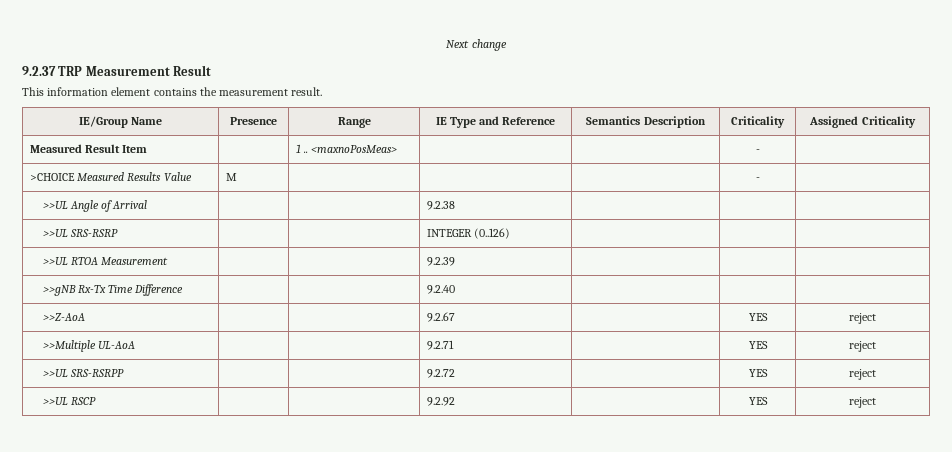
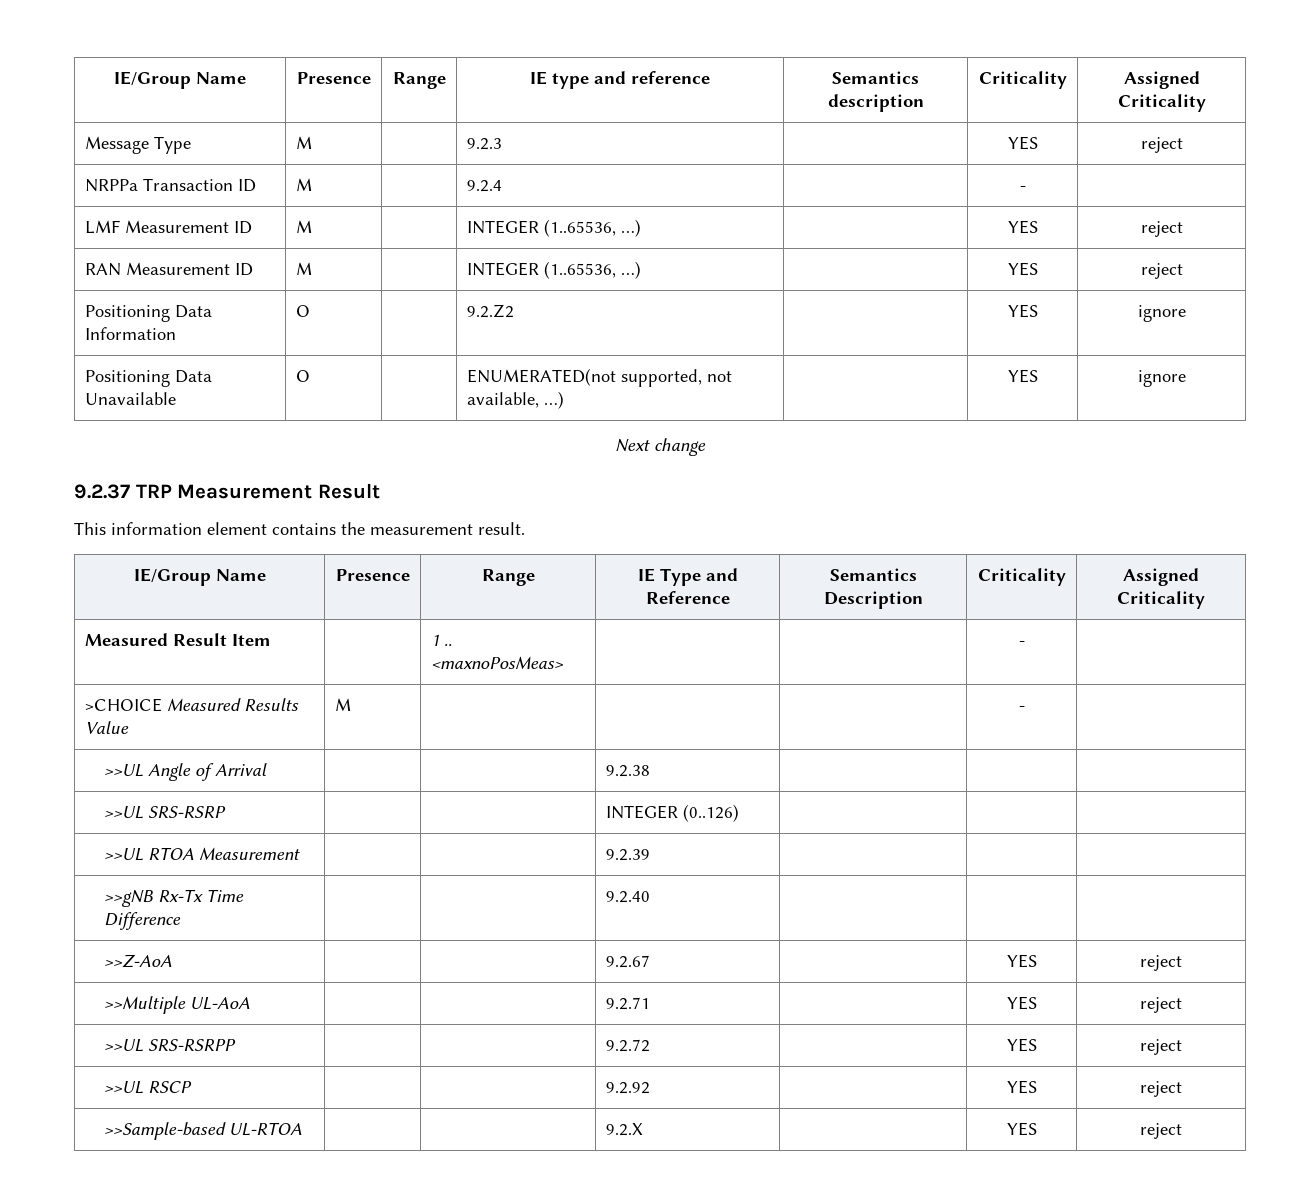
+ IE/Group Name | Presence | Range | IE type and reference | Semantics description | Criticality | Assigned Criticality
+ Message Type | M | | 9.2.3 | | YES | reject
+ NRPPa Transaction ID | M | | 9.2.4 | | - |
+ LMF Measurement ID | M | | INTEGER (1..65536, …) | | YES | reject
+ RAN Measurement ID | M | | INTEGER (1..65536, …) | | YES | reject
+ Positioning Data Information | O | | 9.2.Z2 | | YES | ignore
+ Positioning Data Unavailable | O | | ENUMERATED(not supported, not available, …) | | YES | ignore
+ >>Sample-based UL-RTOA | | | 9.2.X | | YES | reject

